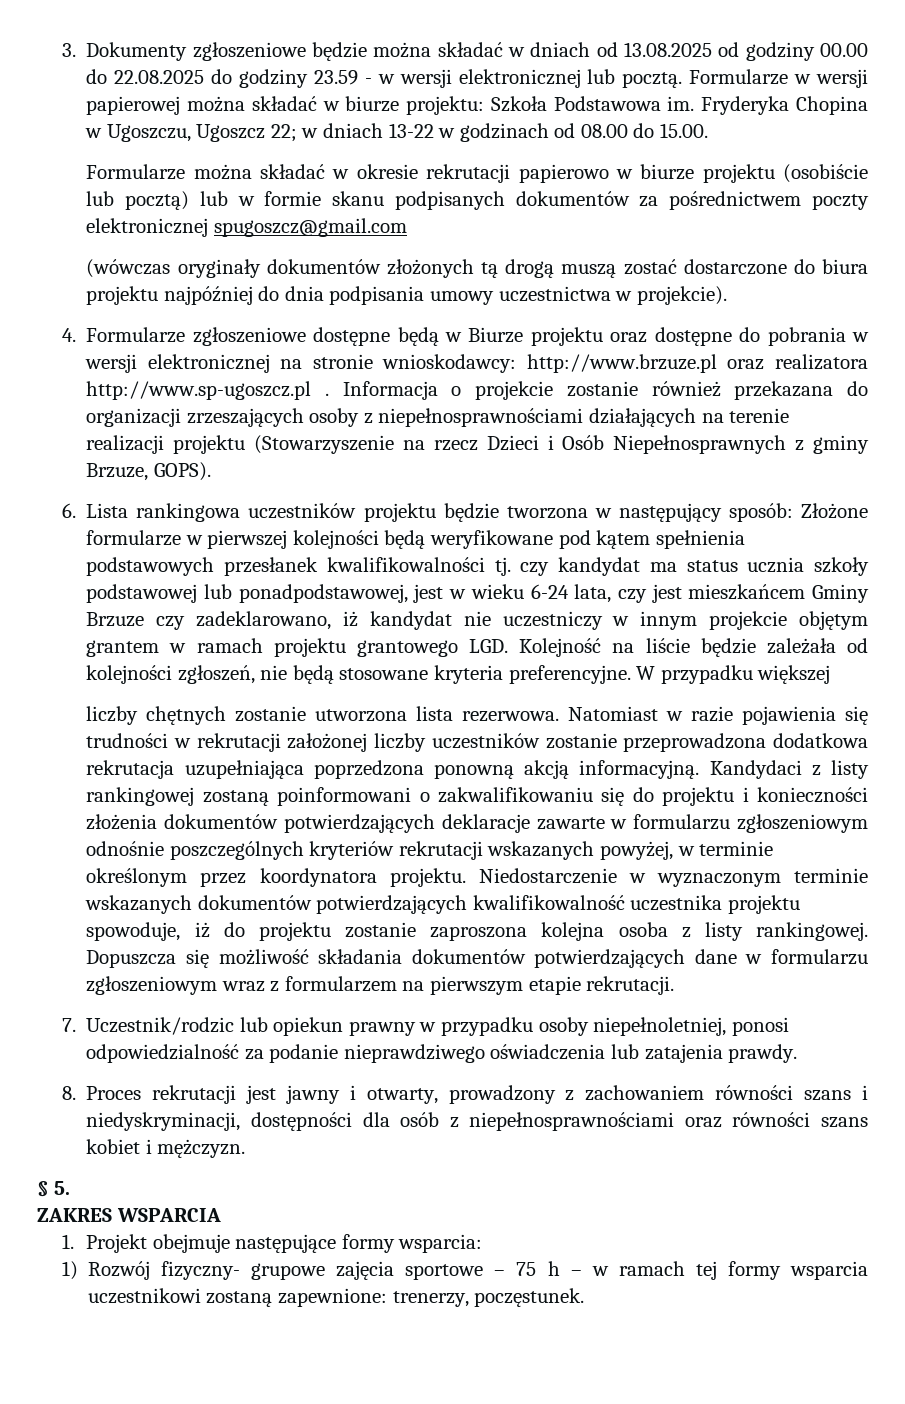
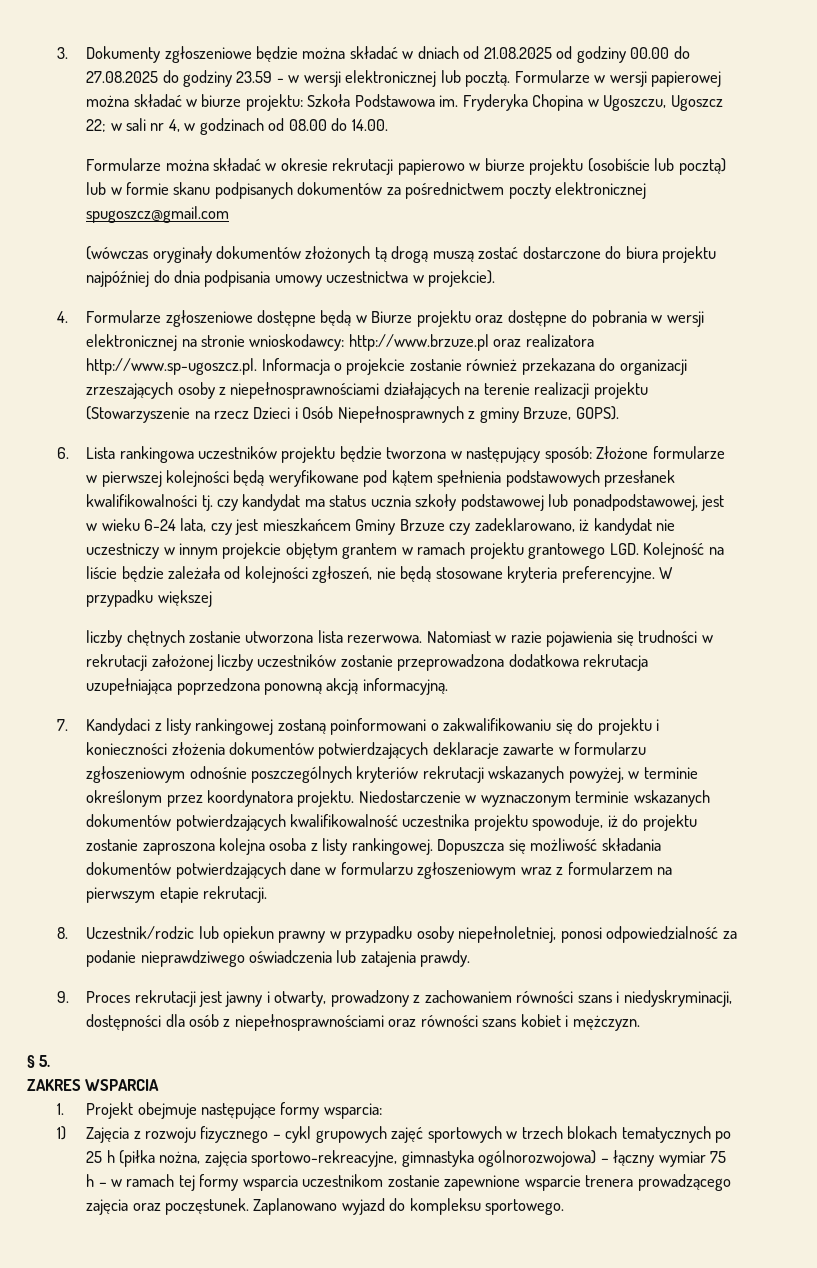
- 3. Dokumenty zgłoszeniowe będzie można składać w dniach od 13.08.2025 od godziny 00.00 do 22.08.2025 do godziny 23.59 - w wersji elektronicznej lub pocztą.
+ 3. Dokumenty zgłoszeniowe będzie można składać w dniach od 21.08.2025 od godziny 00.00 do 27.08.2025 do godziny 23.59 - w wersji elektronicznej lub pocztą.
- Fryderyka Chopina w Ugoszczu, Ugoszcz 22; w dniach 13-22 w godzinach od 08.00 do 15.00.
+ Fryderyka Chopina w Ugoszczu, Ugoszcz 22; w sali nr 4, w godzinach od 08.00 do 14.00.
- 4. Formularze zgłoszeniowe dostępne będą w Biurze projektu oraz dostępne do pobrania w wersji elektronicznej na stronie wnioskodawcy: http://www.brzuze.pl oraz realizatora http://www.sp-ugoszcz.pl . Informacja o projekcie zostanie również przekazana do organizacji zrzeszających osoby z niepełnosprawnościami działających na terenie realizacji projektu (Stowarzyszenie na rzecz Dzieci i Osób Niepełnosprawnych z gminy Brzuze, GOPS).
+ 4. Formularze zgłoszeniowe dostępne będą w Biurze projektu oraz dostępne do pobrania w wersji elektronicznej na stronie wnioskodawcy: http://www.brzuze.pl oraz realizatora http://www.sp-ugoszcz.pl. Informacja o projekcie zostanie również przekazana do organizacji zrzeszających osoby z niepełnosprawnościami działających na terenie realizacji projektu (Stowarzyszenie na rzecz Dzieci i Osób Niepełnosprawnych z gminy Brzuze, GOPS).
- Natomiast w razie pojawienia się trudności w rekrutacji założonej liczby uczestników zostanie przeprowadzona dodatkowa rekrutacja uzupełniająca poprzedzona ponowną akcją informacyjną. Kandydaci z listy rankingowej zostaną poinformowani o zakwalifikowaniu się do projektu i konieczności złożenia dokumentów potwierdzających deklaracje zawarte w formularzu zgłoszeniowym odnośnie poszczególnych kryteriów rekrutacji wskazanych powyżej, w terminie określonym przez koordynatora projektu.
+ Natomiast w razie pojawienia się trudności w rekrutacji założonej liczby uczestników zostanie przeprowadzona dodatkowa rekrutacja uzupełniająca poprzedzona ponowną akcją informacyjną.
+ 7. Kandydaci z listy rankingowej zostaną poinformowani o zakwalifikowaniu się do projektu i konieczności złożenia dokumentów potwierdzających deklaracje zawarte w formularzu zgłoszeniowym odnośnie poszczególnych kryteriów rekrutacji wskazanych powyżej, w terminie określonym przez koordynatora projektu.
- 7. Uczestnik/rodzic lub opiekun prawny w przypadku osoby niepełnoletniej, ponosi odpowiedzialność za podanie nieprawdziwego oświadczenia lub zatajenia prawdy.
+ 8. Uczestnik/rodzic lub opiekun prawny w przypadku osoby niepełnoletniej, ponosi odpowiedzialność za podanie nieprawdziwego oświadczenia lub zatajenia prawdy.
- 8. Proces rekrutacji jest jawny i otwarty, prowadzony z zachowaniem równości szans i niedyskryminacji, dostępności dla osób z niepełnosprawnościami oraz równości szans kobiet i mężczyzn.
+ 9. Proces rekrutacji jest jawny i otwarty, prowadzony z zachowaniem równości szans i niedyskryminacji, dostępności dla osób z niepełnosprawnościami oraz równości szans kobiet i mężczyzn.
- 1) Rozwój fizyczny- grupowe zajęcia sportowe – 75 h – w ramach tej formy wsparcia uczestnikowi zostaną zapewnione: trenerzy, poczęstunek.
+ 1) Zajęcia z rozwoju fizycznego – cykl grupowych zajęć sportowych w trzech blokach tematycznych po 25 h (piłka nożna, zajęcia sportowo-rekreacyjne, gimnastyka ogólnorozwojowa) – łączny wymiar 75 h – w ramach tej formy wsparcia uczestnikom zostanie zapewnione wsparcie trenera prowadzącego zajęcia oraz poczęstunek. Zaplanowano wyjazd do kompleksu sportowego.

